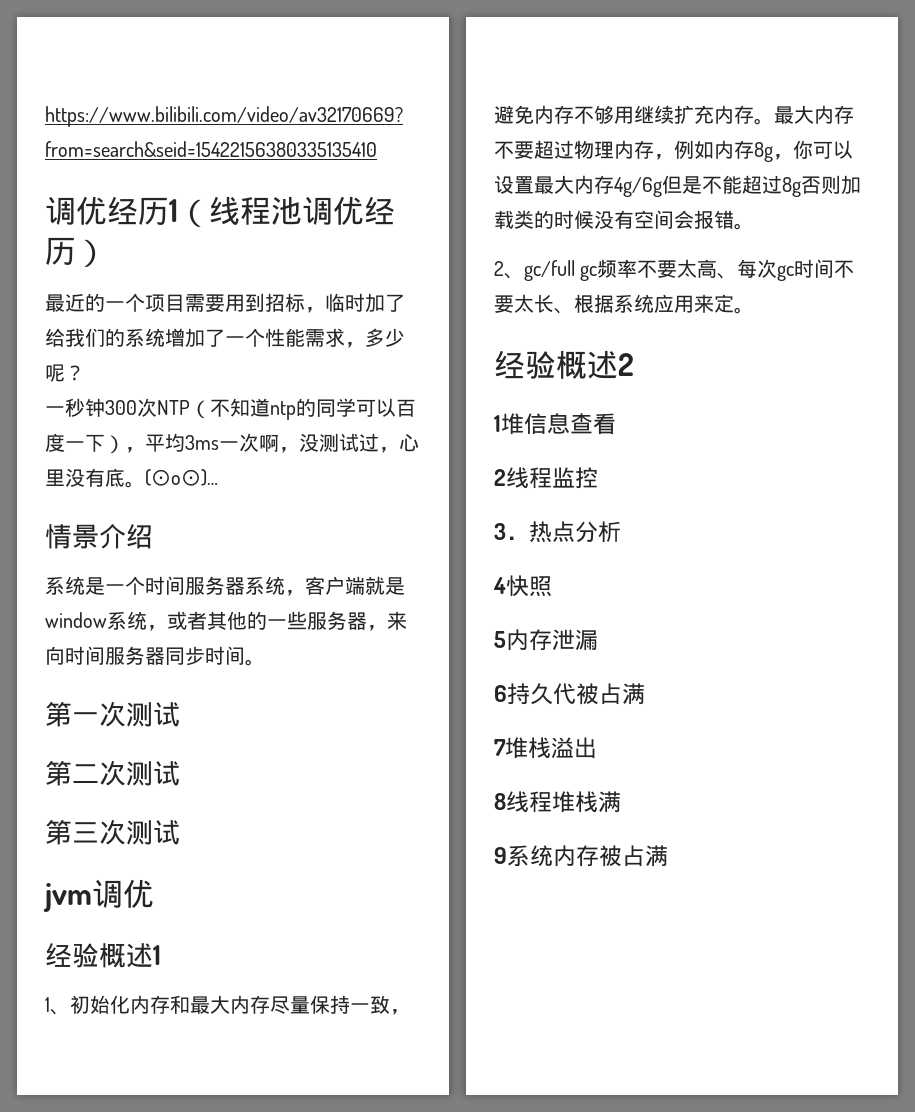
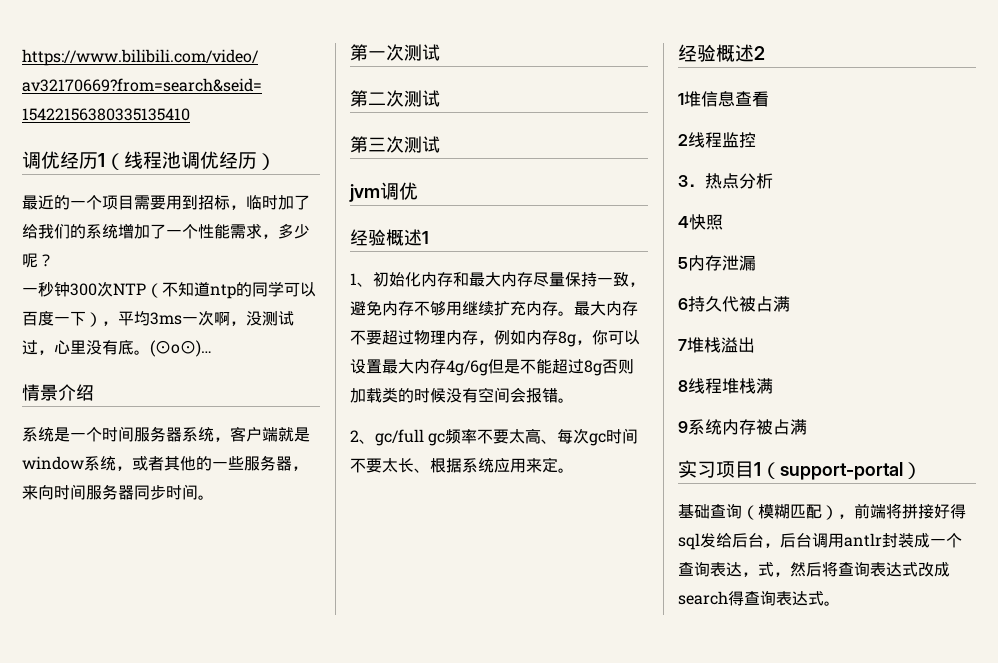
+ 实习项目1（support-portal）
+ 基础查询（模糊匹配），前端将拼接好得sql发给后台，后台调用antlr封装成一个查询表达，式，然后将查询表达式改成search得查询表达式。

